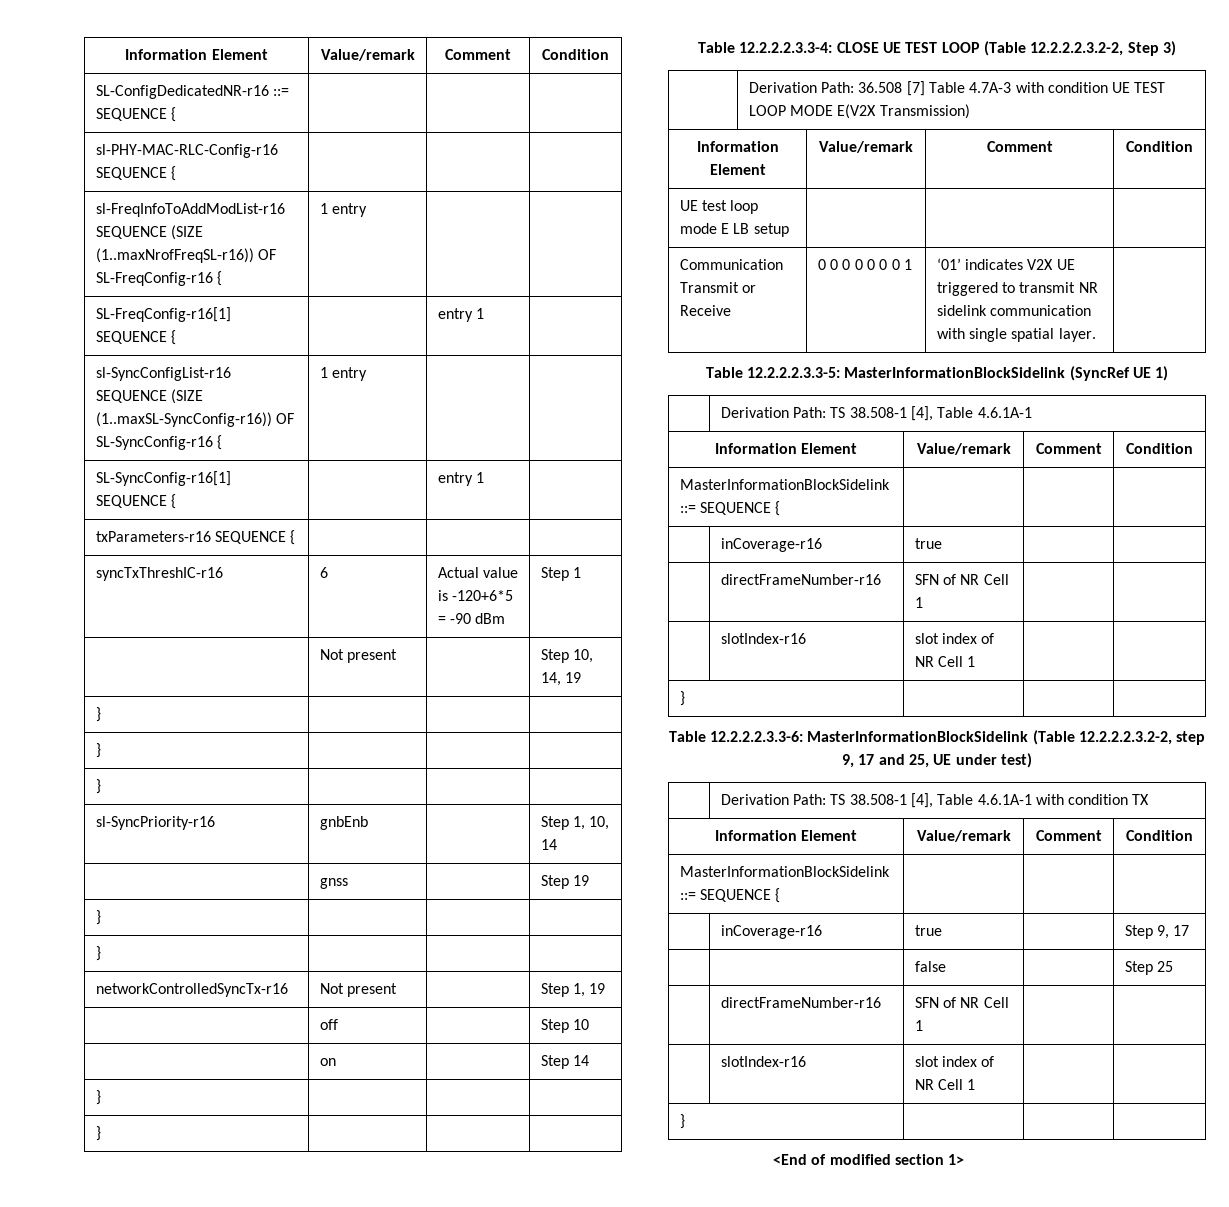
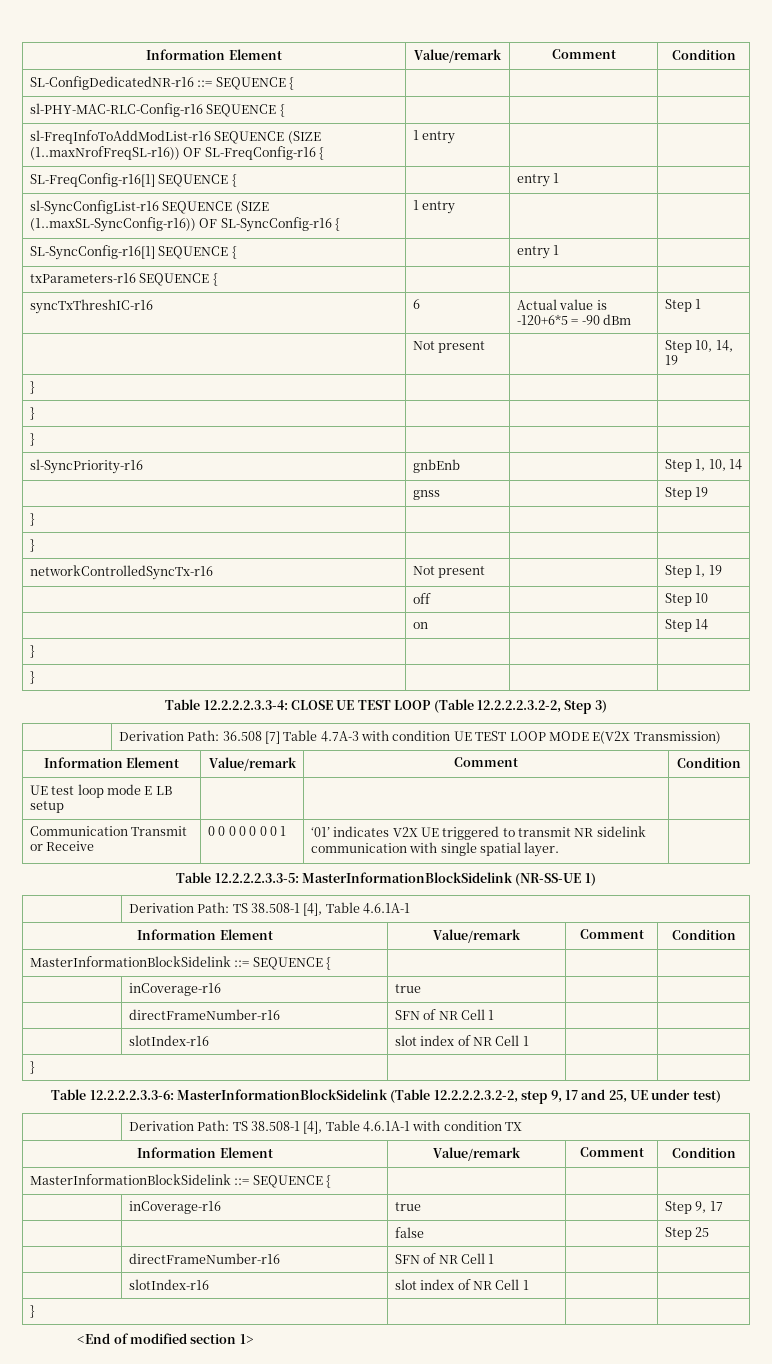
- Table 12.2.2.2.3.3-5: MasterInformationBlockSidelink (SyncRef UE 1)
+ Table 12.2.2.2.3.3-5: MasterInformationBlockSidelink (NR-SS-UE 1)

